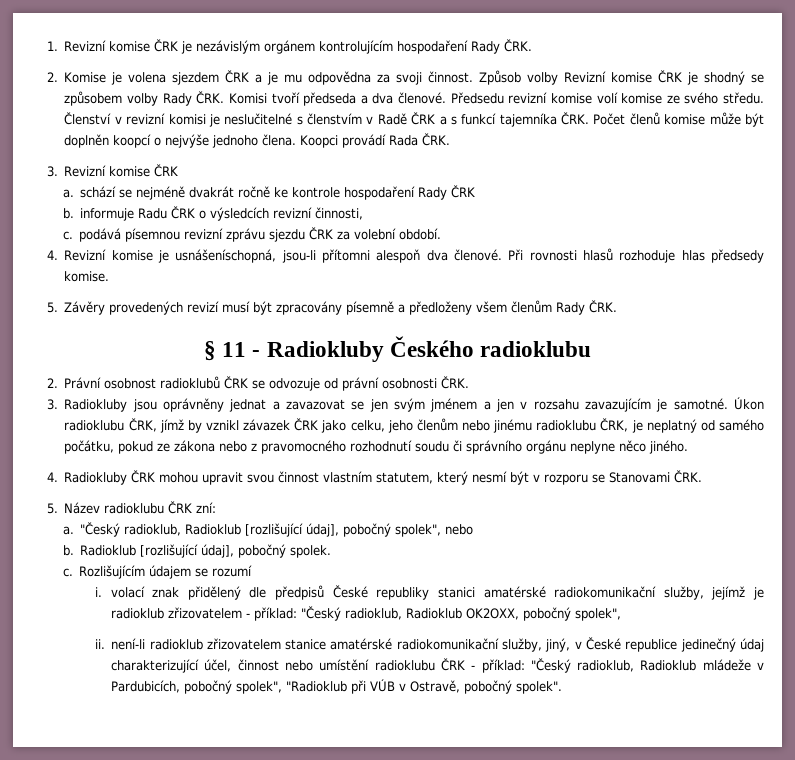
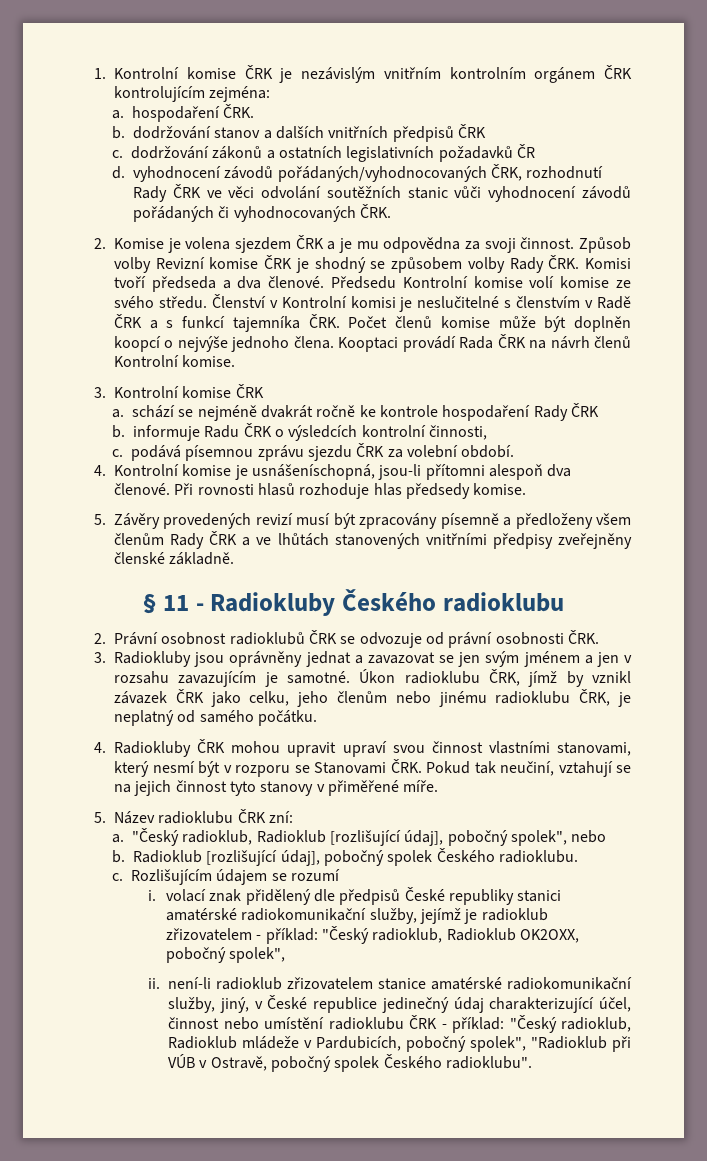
- 1. Revizní komise ČRK je nezávislým orgánem kontrolujícím hospodaření Rady ČRK.
+ 1. Kontrolní komise ČRK je nezávislým vnitřním kontrolním orgánem ČRK kontrolujícím zejména:
+ a. hospodaření ČRK.
+ b. dodržování stanov a dalších vnitřních předpisů ČRK
+ c. dodržování zákonů a ostatních legislativních požadavků ČR
+ d. vyhodnocení závodů pořádaných/vyhodnocovaných ČRK, rozhodnutí Rady ČRK ve věci odvolání soutěžních stanic vůči vyhodnocení závodů pořádaných či vyhodnocovaných ČRK.
- Předsedu revizní komise volí komise ze svého středu.
+ Předsedu Kontrolní komise volí komise ze svého středu.
- Členství v revizní komisi je neslučitelné s členstvím v Radě ČRK a s funkcí tajemníka ČRK. Počet členů komise může být doplněn koopcí o nejvýše jednoho člena.
+ Členství v Kontrolní komisi je neslučitelné s členstvím v Radě ČRK a s funkcí tajemníka ČRK. Počet členů komise může být doplněn koopcí o nejvýše jednoho člena.
- Koopci provádí Rada ČRK.
- 3. Revizní komise ČRK
+ Kooptaci provádí Rada ČRK na návrh členů Kontrolní komise.
+ 3. Kontrolní komise ČRK
- b. informuje Radu ČRK o výsledcích revizní činnosti,
+ b. informuje Radu ČRK o výsledcích kontrolní činnosti,
- c. podává písemnou revizní zprávu sjezdu ČRK za volební období.
+ c. podává písemnou zprávu sjezdu ČRK za volební období.
- 4. Revizní komise je usnášeníschopná, jsou-li přítomni alespoň dva členové.
+ 4. Kontrolní komise je usnášeníschopná, jsou-li přítomni alespoň dva členové.
- 5. Závěry provedených revizí musí být zpracovány písemně a předloženy všem členům Rady ČRK.
+ 5. Závěry provedených revizí musí být zpracovány písemně a předloženy všem členům Rady ČRK a ve lhůtách stanovených vnitřními předpisy zveřejněny členské základně.
- Úkon radioklubu ČRK, jímž by vznikl závazek ČRK jako celku, jeho členům nebo jinému radioklubu ČRK, je neplatný od samého počátku, pokud ze zákona nebo z pravomocného rozhodnutí soudu či správního orgánu neplyne něco jiného.
+ Úkon radioklubu ČRK, jímž by vznikl závazek ČRK jako celku, jeho členům nebo jinému radioklubu ČRK, je neplatný od samého počátku.
- 4. Radiokluby ČRK mohou upravit svou činnost vlastním statutem, který nesmí být v rozporu se Stanovami ČRK.
+ 4. Radiokluby ČRK mohou upravit upraví svou činnost vlastními stanovami, který nesmí být v rozporu se Stanovami ČRK. Pokud tak neučiní, vztahují se na jejich činnost tyto stanovy v přiměřené míře.
- Radioklub [rozlišující údaj], pobočný spolek.
+ Radioklub [rozlišující údaj], pobočný spolek Českého radioklubu.
- ii. není-li radioklub zřizovatelem stanice amatérské radiokomunikační služby, jiný, v České republice jedinečný údaj charakterizující účel, činnost nebo umístění radioklubu ČRK - příklad: "Český radioklub, Radioklub mládeže v Pardubicích, pobočný spolek", "Radioklub při VÚB v Ostravě, pobočný spolek".
+ ii. není-li radioklub zřizovatelem stanice amatérské radiokomunikační služby, jiný, v České republice jedinečný údaj charakterizující účel, činnost nebo umístění radioklubu ČRK - příklad: "Český radioklub, Radioklub mládeže v Pardubicích, pobočný spolek", "Radioklub při VÚB v Ostravě, pobočný spolek Českého radioklubu".

